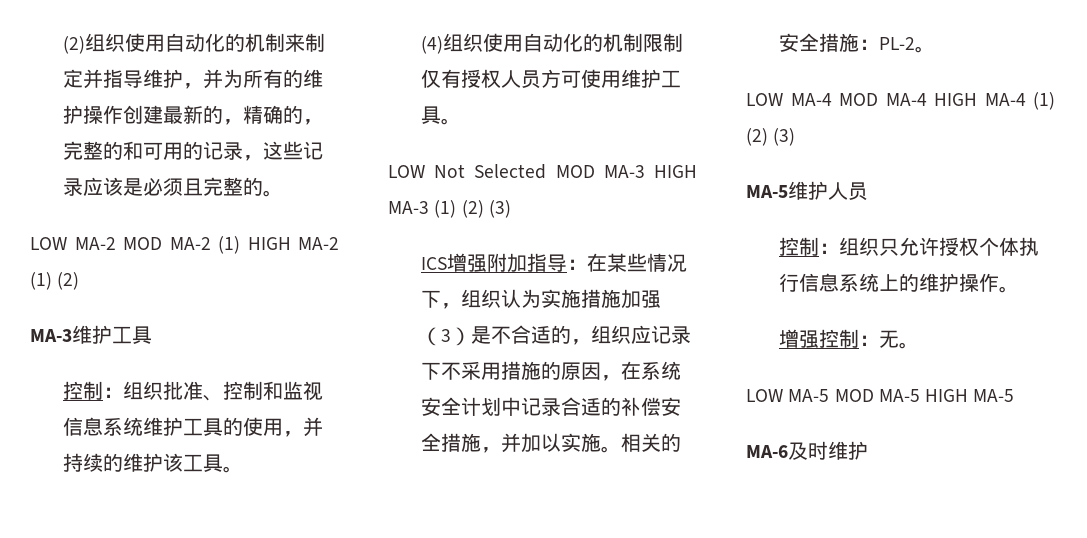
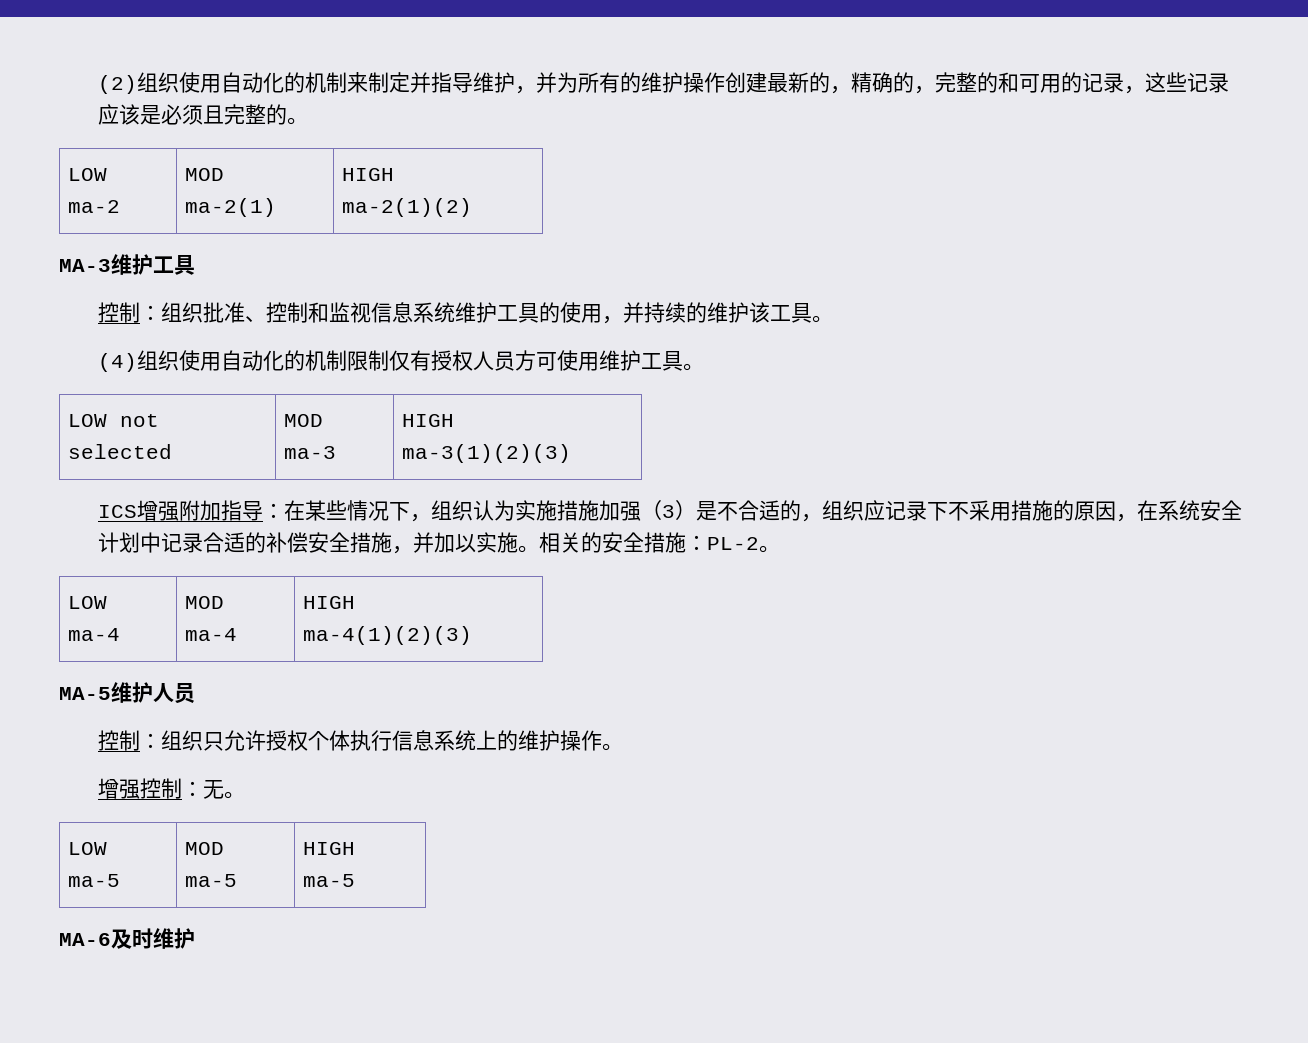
- LOW MA-2 MOD MA-2 (1) HIGH MA-2 (1) (2)
+ LOW ma-2 | MOD ma-2(1) | HIGH ma-2(1)(2)
- LOW Not Selected MOD MA-3 HIGH MA-3 (1) (2) (3)
+ LOW not selected | MOD ma-3 | HIGH ma-3(1)(2)(3)
- LOW MA-4 MOD MA-4 HIGH MA-4 (1) (2) (3)
+ LOW ma-4 | MOD ma-4 | HIGH ma-4(1)(2)(3)
- LOW MA-5 MOD MA-5 HIGH MA-5
+ LOW ma-5 | MOD ma-5 | HIGH ma-5

